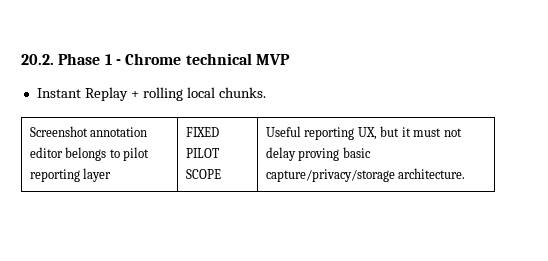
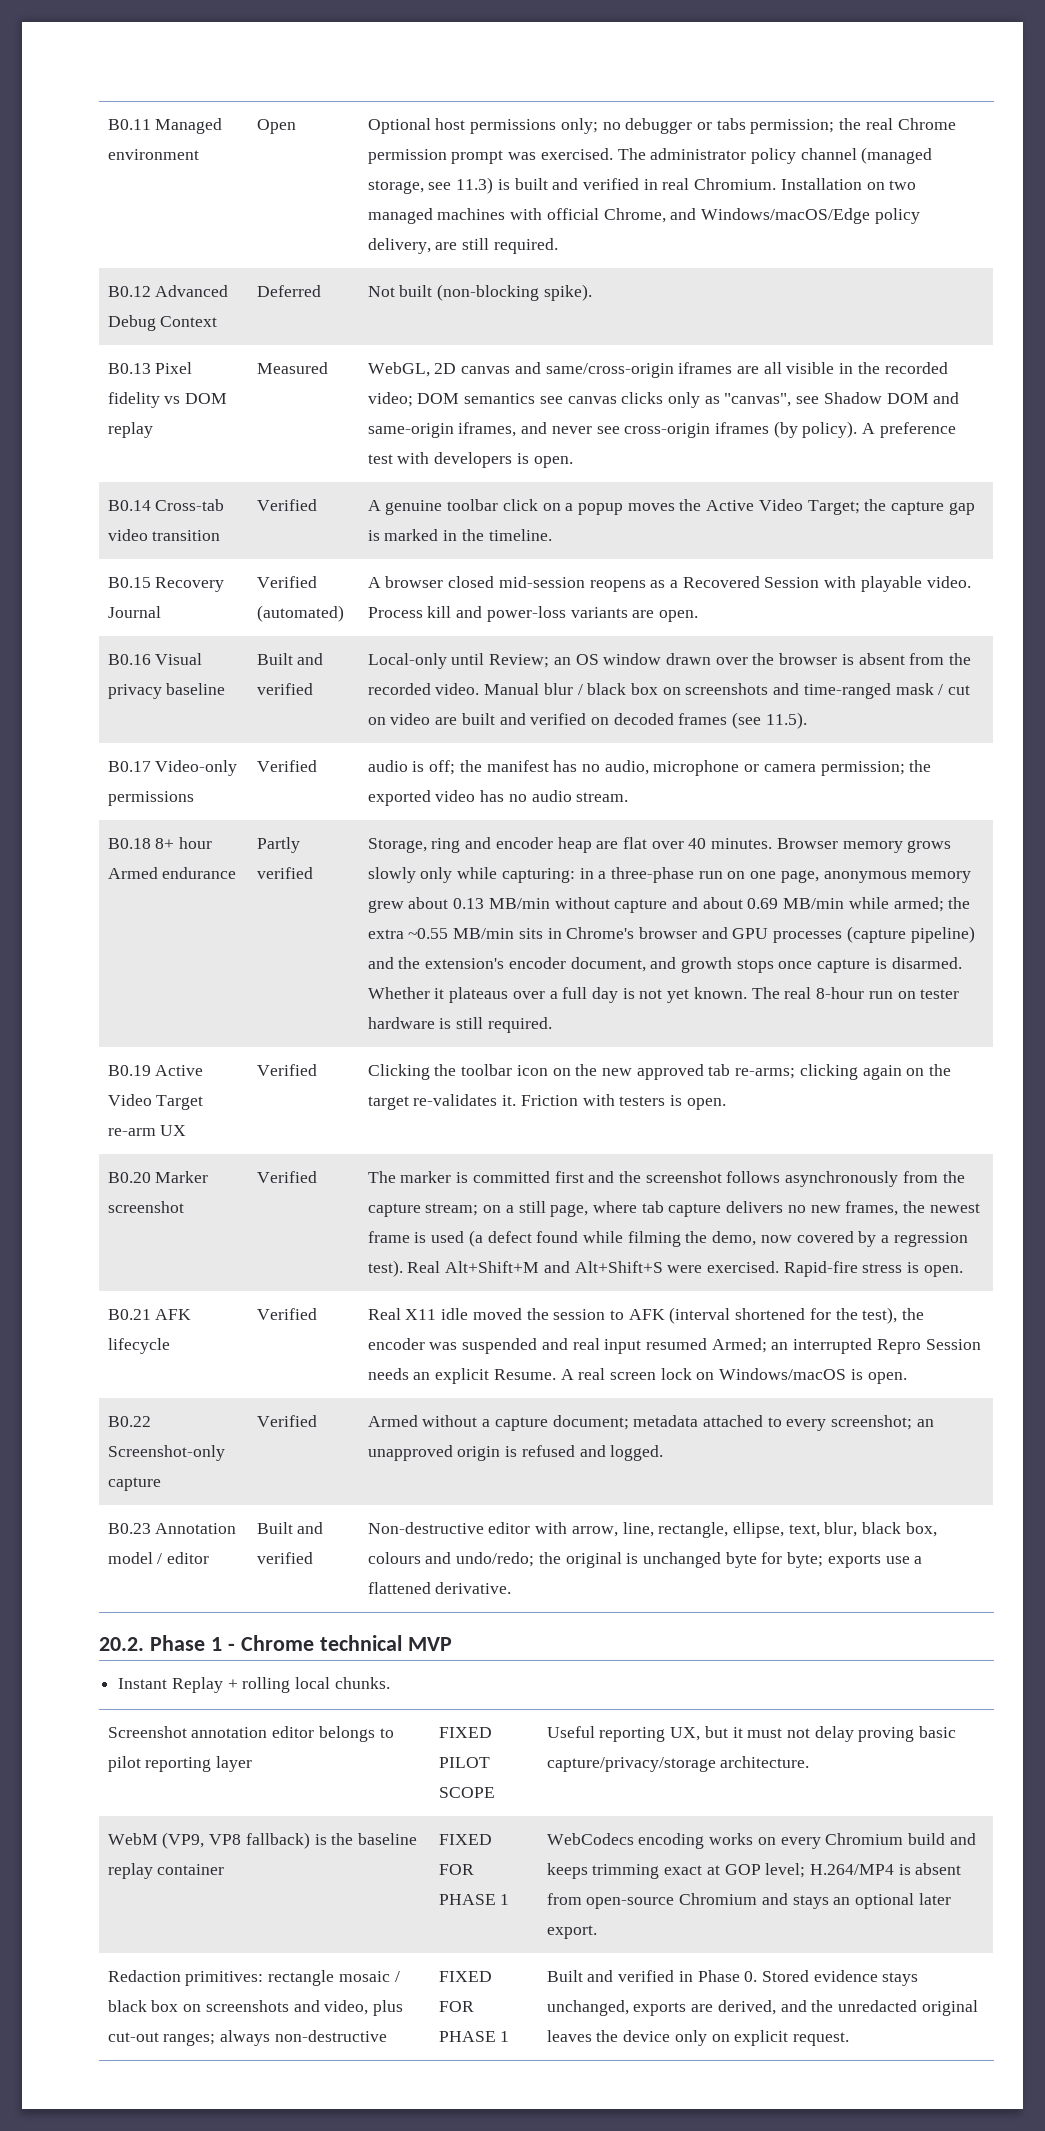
+ B0.11 Managed environment | Open | Optional host permissions only; no debugger or tabs permission; the real Chrome permission prompt was exercised. The administrator policy channel (managed storage, see 11.3) is built and verified in real Chromium. Installation on two managed machines with official Chrome, and Windows/macOS/Edge policy delivery, are still required.
+ B0.12 Advanced Debug Context | Deferred | Not built (non-blocking spike).
+ B0.13 Pixel fidelity vs DOM replay | Measured | WebGL, 2D canvas and same/cross-origin iframes are all visible in the recorded video; DOM semantics see canvas clicks only as "canvas", see Shadow DOM and same-origin iframes, and never see cross-origin iframes (by policy). A preference test with developers is open.
+ B0.14 Cross-tab video transition | Verified | A genuine toolbar click on a popup moves the Active Video Target; the capture gap is marked in the timeline.
+ B0.15 Recovery Journal | Verified (automated) | A browser closed mid-session reopens as a Recovered Session with playable video. Process kill and power-loss variants are open.
+ B0.16 Visual privacy baseline | Built and verified | Local-only until Review; an OS window drawn over the browser is absent from the recorded video. Manual blur / black box on screenshots and time-ranged mask / cut on video are built and verified on decoded frames (see 11.5).
+ B0.17 Video-only permissions | Verified | audio is off; the manifest has no audio, microphone or camera permission; the exported video has no audio stream.
+ B0.18 8+ hour Armed endurance | Partly verified | Storage, ring and encoder heap are flat over 40 minutes. Browser memory grows slowly only while capturing: in a three-phase run on one page, anonymous memory grew about 0.13 MB/min without capture and about 0.69 MB/min while armed; the extra ~0.55 MB/min sits in Chrome's browser and GPU processes (capture pipeline) and the extension's encoder document, and growth stops once capture is disarmed. Whether it plateaus over a full day is not yet known. The real 8-hour run on tester hardware is still required.
+ B0.19 Active Video Target re-arm UX | Verified | Clicking the toolbar icon on the new approved tab re-arms; clicking again on the target re-validates it. Friction with testers is open.
+ B0.20 Marker screenshot | Verified | The marker is committed first and the screenshot follows asynchronously from the capture stream; on a still page, where tab capture delivers no new frames, the newest frame is used (a defect found while filming the demo, now covered by a regression test). Real Alt+Shift+M and Alt+Shift+S were exercised. Rapid-fire stress is open.
+ B0.21 AFK lifecycle | Verified | Real X11 idle moved the session to AFK (interval shortened for the test), the encoder was suspended and real input resumed Armed; an interrupted Repro Session needs an explicit Resume. A real screen lock on Windows/macOS is open.
+ B0.22 Screenshot-only capture | Verified | Armed without a capture document; metadata attached to every screenshot; an unapproved origin is refused and logged.
+ B0.23 Annotation model / editor | Built and verified | Non-destructive editor with arrow, line, rectangle, ellipse, text, blur, black box, colours and undo/redo; the original is unchanged byte for byte; exports use a flattened derivative.
+ WebM (VP9, VP8 fallback) is the baseline replay container | FIXED FOR PHASE 1 | WebCodecs encoding works on every Chromium build and keeps trimming exact at GOP level; H.264/MP4 is absent from open-source Chromium and stays an optional later export.
+ Redaction primitives: rectangle mosaic / black box on screenshots and video, plus cut-out ranges; always non-destructive | FIXED FOR PHASE 1 | Built and verified in Phase 0. Stored evidence stays unchanged, exports are derived, and the unredacted original leaves the device only on explicit request.

